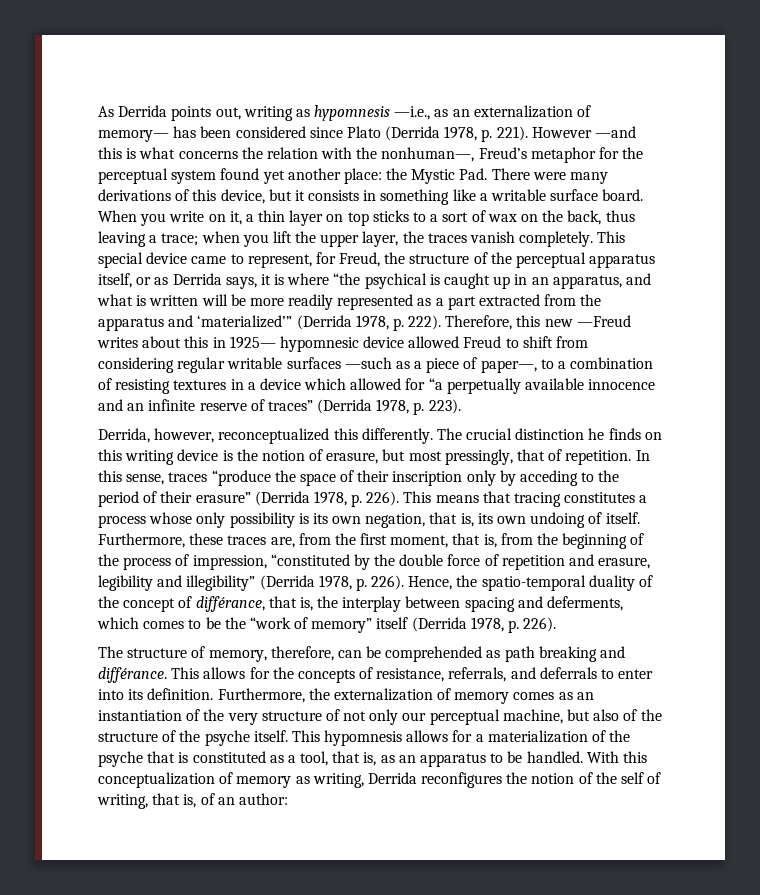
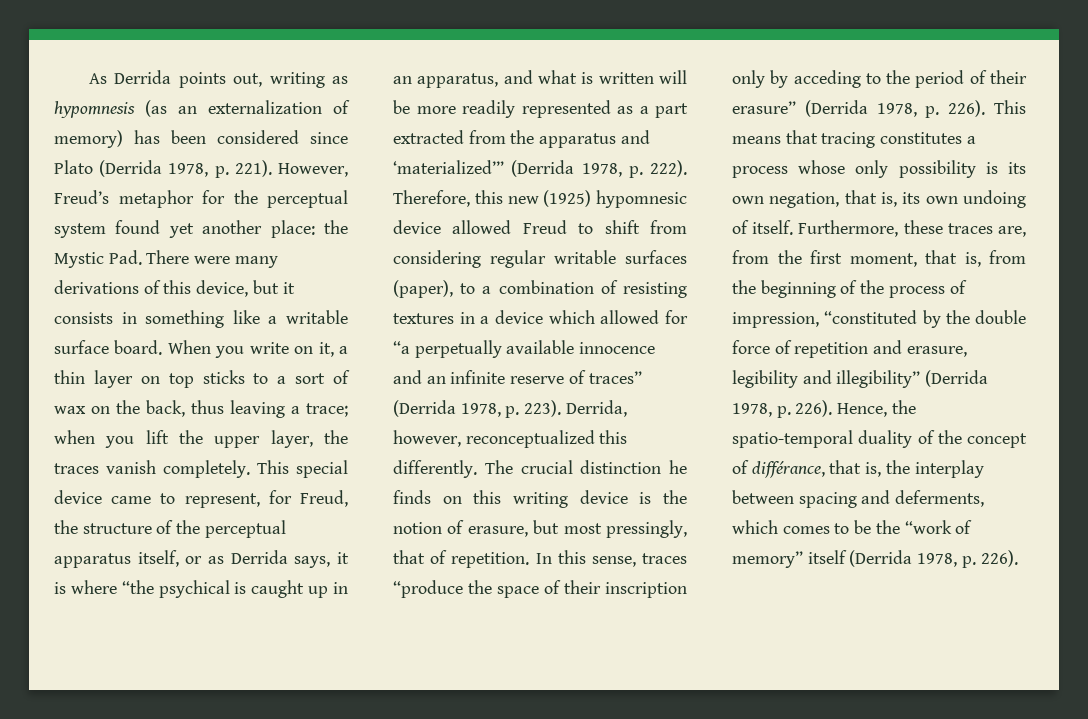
- As Derrida points out, writing as hypomnesis —i.e., as an externalization of memory— has been considered since Plato (Derrida 1978, p. 221).
+ As Derrida points out, writing as hypomnesis (as an externalization of memory) has been considered since Plato (Derrida 1978, p. 221).
- However —and this is what concerns the relation with the nonhuman—, Freud’s metaphor for the perceptual system found yet another place: the Mystic Pad. There were many derivations of this device, but it consists in something like a writable surface board.
+ However, Freud’s metaphor for the perceptual system found yet another place: the Mystic Pad. There were many derivations of this device, but it consists in something like a writable surface board.
- Therefore, this new —Freud writes about this in 1925— hypomnesic device allowed Freud to shift from considering regular writable surfaces —such as a piece of paper—, to a combination of resisting textures in a device which allowed for “a perpetually available innocence and an infinite reserve of traces” (Derrida 1978, p. 223).
- Derrida, however, reconceptualized this differently.
+ Therefore, this new (1925) hypomnesic device allowed Freud to shift from considering regular writable surfaces (paper), to a combination of resisting textures in a device which allowed for “a perpetually available innocence and an infinite reserve of traces” (Derrida 1978, p. 223). Derrida, however, reconceptualized this differently.
- The structure of memory, therefore, can be comprehended as path breaking and différance. This allows for the concepts of resistance, referrals, and deferrals to enter into its definition. Furthermore, the externalization of memory comes as an instantiation of the very structure of not only our perceptual machine, but also of the structure of the psyche itself. This hypomnesis allows for a materialization of the psyche that is constituted as a tool, that is, as an apparatus to be handled. With this conceptualization of memory as writing, Derrida reconfigures the notion of the self of writing, that is, of an author:

